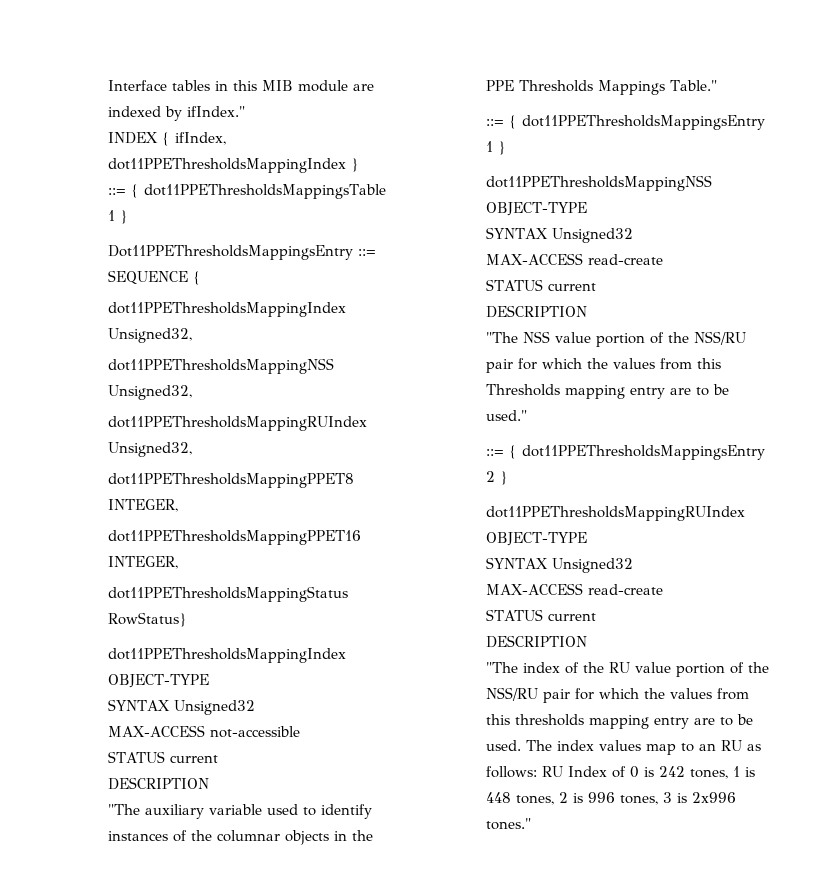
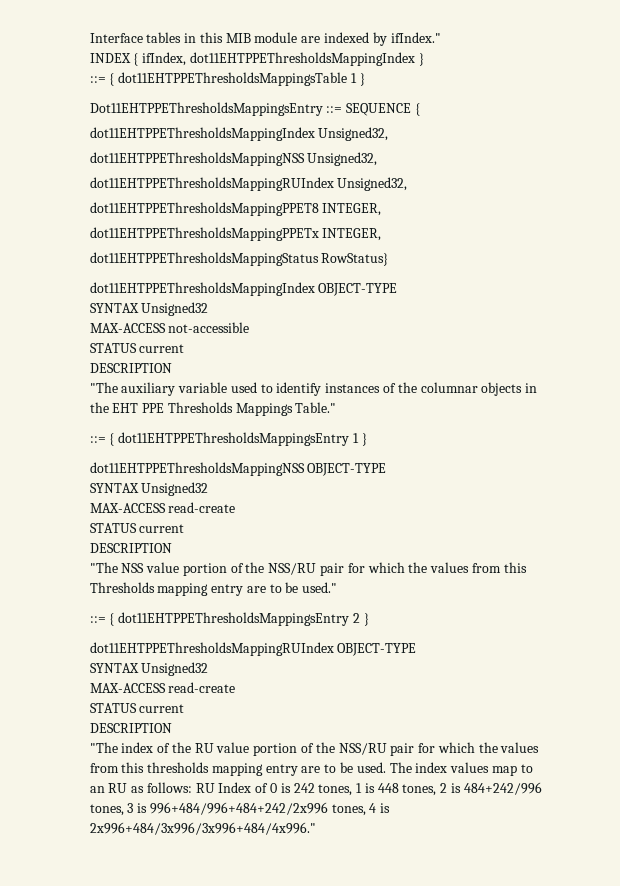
- INDEX { ifIndex, dot11PPEThresholdsMappingIndex }
+ INDEX { ifIndex, dot11EHTPPEThresholdsMappingIndex }
- ::= { dot11PPEThresholdsMappingsTable 1 }
- Dot11PPEThresholdsMappingsEntry ::= SEQUENCE {
+ ::= { dot11EHTPPEThresholdsMappingsTable 1 }
+ Dot11EHTPPEThresholdsMappingsEntry ::= SEQUENCE {
- dot11PPEThresholdsMappingIndex Unsigned32,
- dot11PPEThresholdsMappingNSS Unsigned32,
- dot11PPEThresholdsMappingRUIndex Unsigned32,
- dot11PPEThresholdsMappingPPET8 INTEGER,
- dot11PPEThresholdsMappingPPET16 INTEGER,
- dot11PPEThresholdsMappingStatus RowStatus}
+ dot11EHTPPEThresholdsMappingIndex Unsigned32,
+ dot11EHTPPEThresholdsMappingNSS Unsigned32,
+ dot11EHTPPEThresholdsMappingRUIndex Unsigned32,
+ dot11EHTPPEThresholdsMappingPPET8 INTEGER,
+ dot11EHTPPEThresholdsMappingPPETx INTEGER,
+ dot11EHTPPEThresholdsMappingStatus RowStatus}
- dot11PPEThresholdsMappingIndex OBJECT-TYPE
+ dot11EHTPPEThresholdsMappingIndex OBJECT-TYPE
- "The auxiliary variable used to identify instances of the columnar objects in the PPE Thresholds Mappings Table."
+ "The auxiliary variable used to identify instances of the columnar objects in the EHT PPE Thresholds Mappings Table."
- ::= { dot11PPEThresholdsMappingsEntry 1 }
- dot11PPEThresholdsMappingNSS OBJECT-TYPE
+ ::= { dot11EHTPPEThresholdsMappingsEntry 1 }
+ dot11EHTPPEThresholdsMappingNSS OBJECT-TYPE
- ::= { dot11PPEThresholdsMappingsEntry 2 }
+ ::= { dot11EHTPPEThresholdsMappingsEntry 2 }
- dot11PPEThresholdsMappingRUIndex OBJECT-TYPE
+ dot11EHTPPEThresholdsMappingRUIndex OBJECT-TYPE
- The index values map to an RU as follows: RU Index of 0 is 242 tones, 1 is 448 tones, 2 is 996 tones, 3 is 2x996 tones."
+ The index values map to an RU as follows: RU Index of 0 is 242 tones, 1 is 448 tones, 2 is 484+242/996 tones, 3 is 996+484/996+484+242/2x996 tones, 4 is 2x996+484/3x996/3x996+484/4x996."

